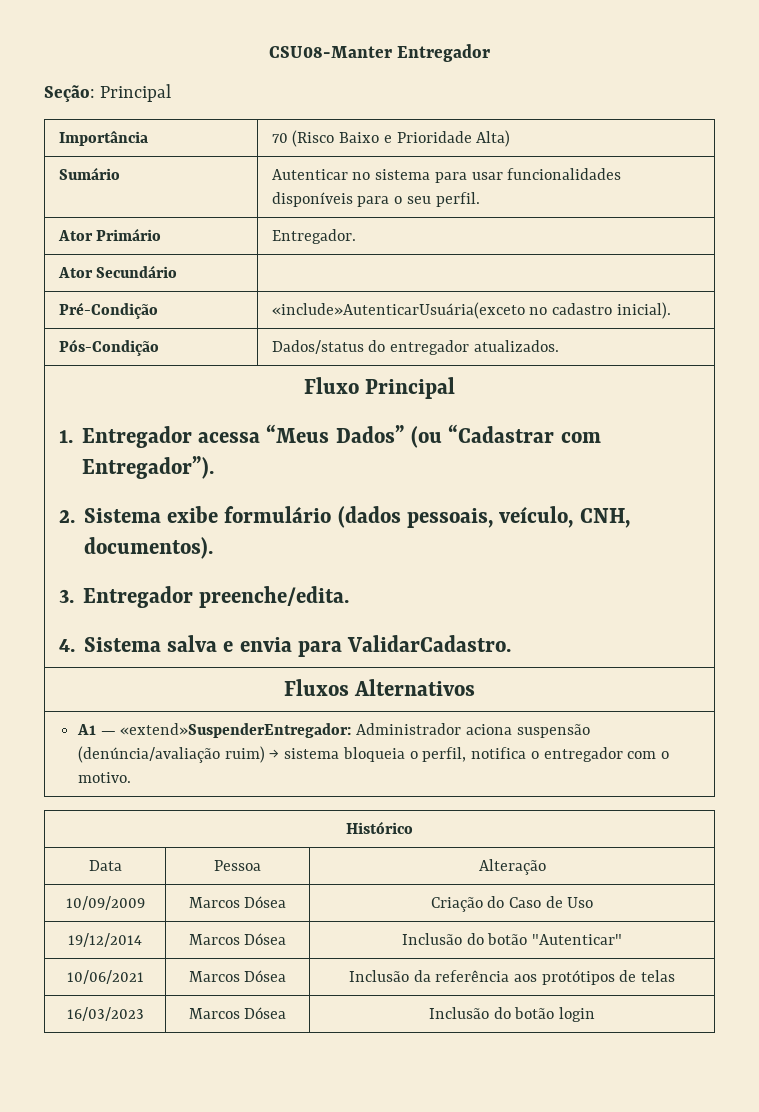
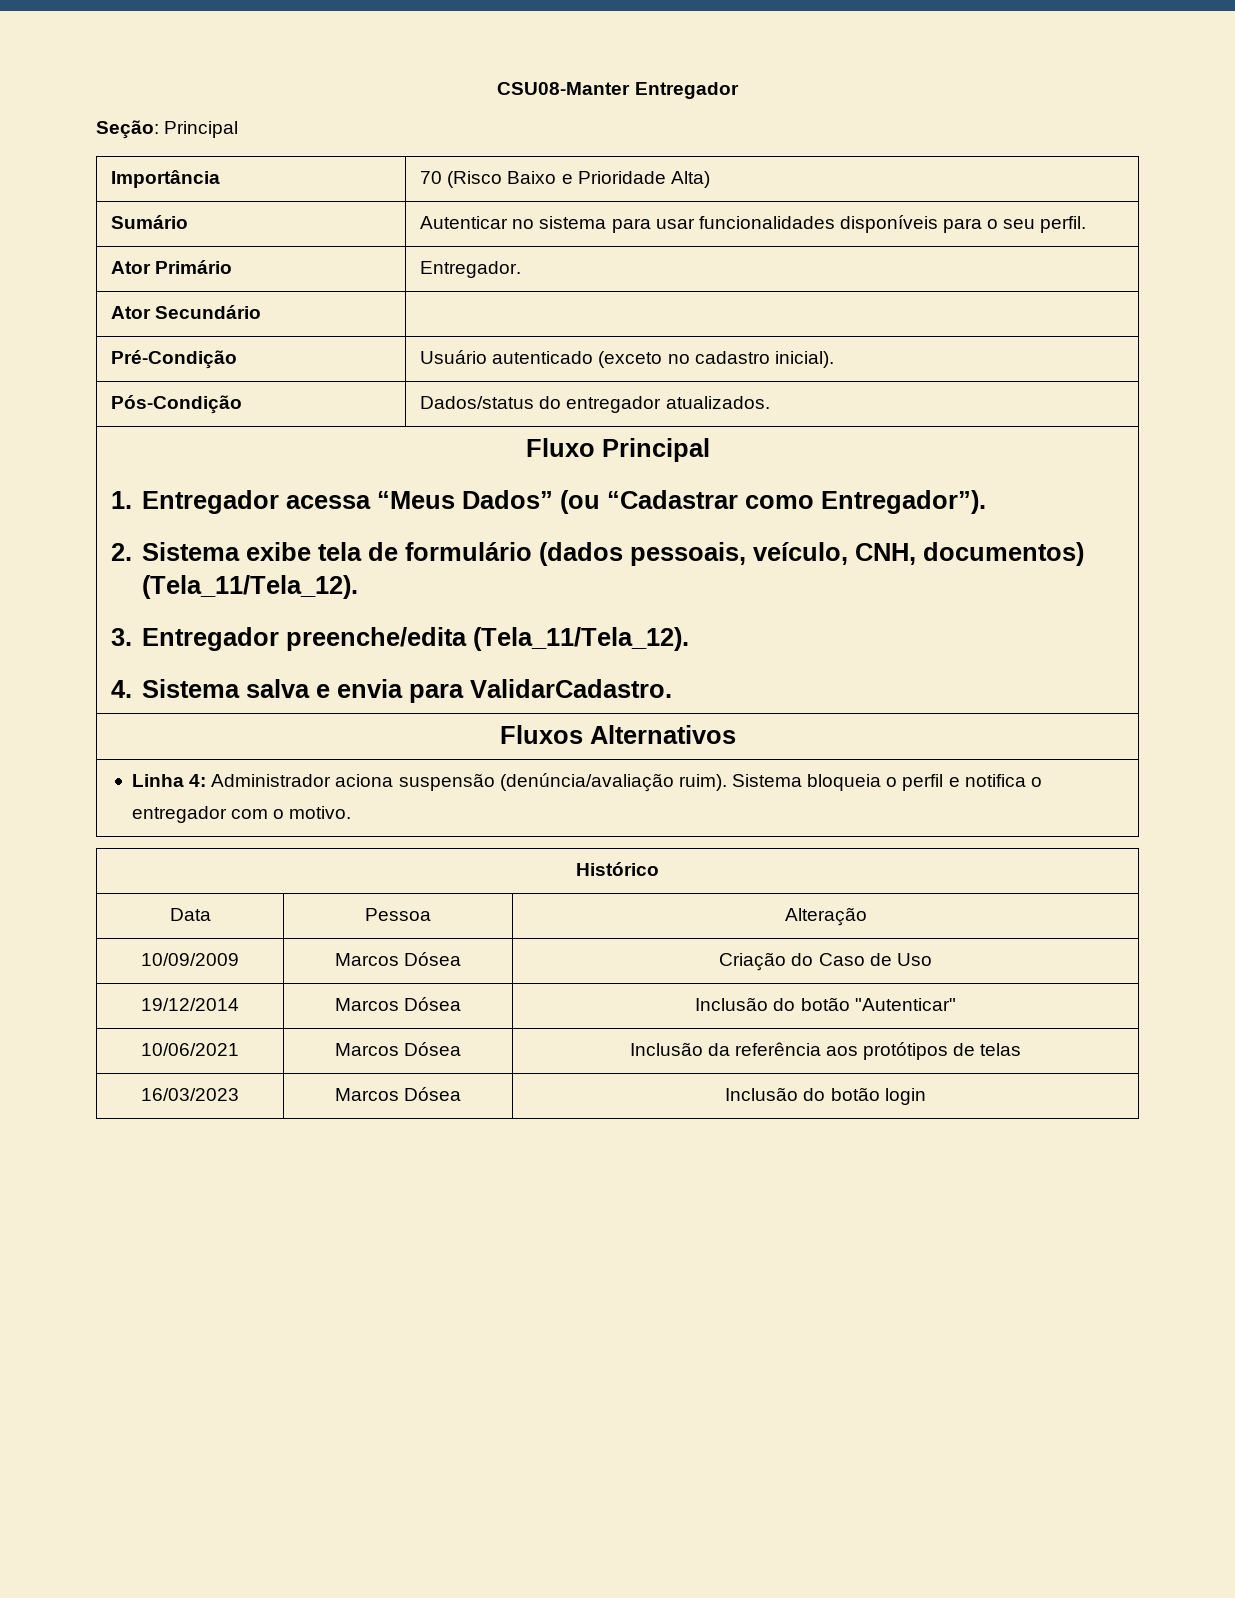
- Pré-Condição | «include»AutenticarUsuária(exceto no cadastro inicial).
+ Pré-Condição | Usuário autenticado (exceto no cadastro inicial).
  Fluxo Principal
- 1. Entregador acessa “Meus Dados” (ou “Cadastrar com Entregador”).
- 2. Sistema exibe formulário (dados pessoais, veículo, CNH, documentos).
- 3. Entregador preenche/edita.
+ 1. Entregador acessa “Meus Dados” (ou “Cadastrar como Entregador”).
+ 2. Sistema exibe tela de formulário (dados pessoais, veículo, CNH, documentos) (Tela_11/Tela_12).
+ 3. Entregador preenche/edita (Tela_11/Tela_12).
- A1 — «extend»SuspenderEntregador: Administrador aciona suspensão (denúncia/avaliação ruim) → sistema bloqueia o perfil, notifica o entregador com o motivo.
+ Linha 4: Administrador aciona suspensão (denúncia/avaliação ruim). Sistema bloqueia o perfil e notifica o entregador com o motivo.

